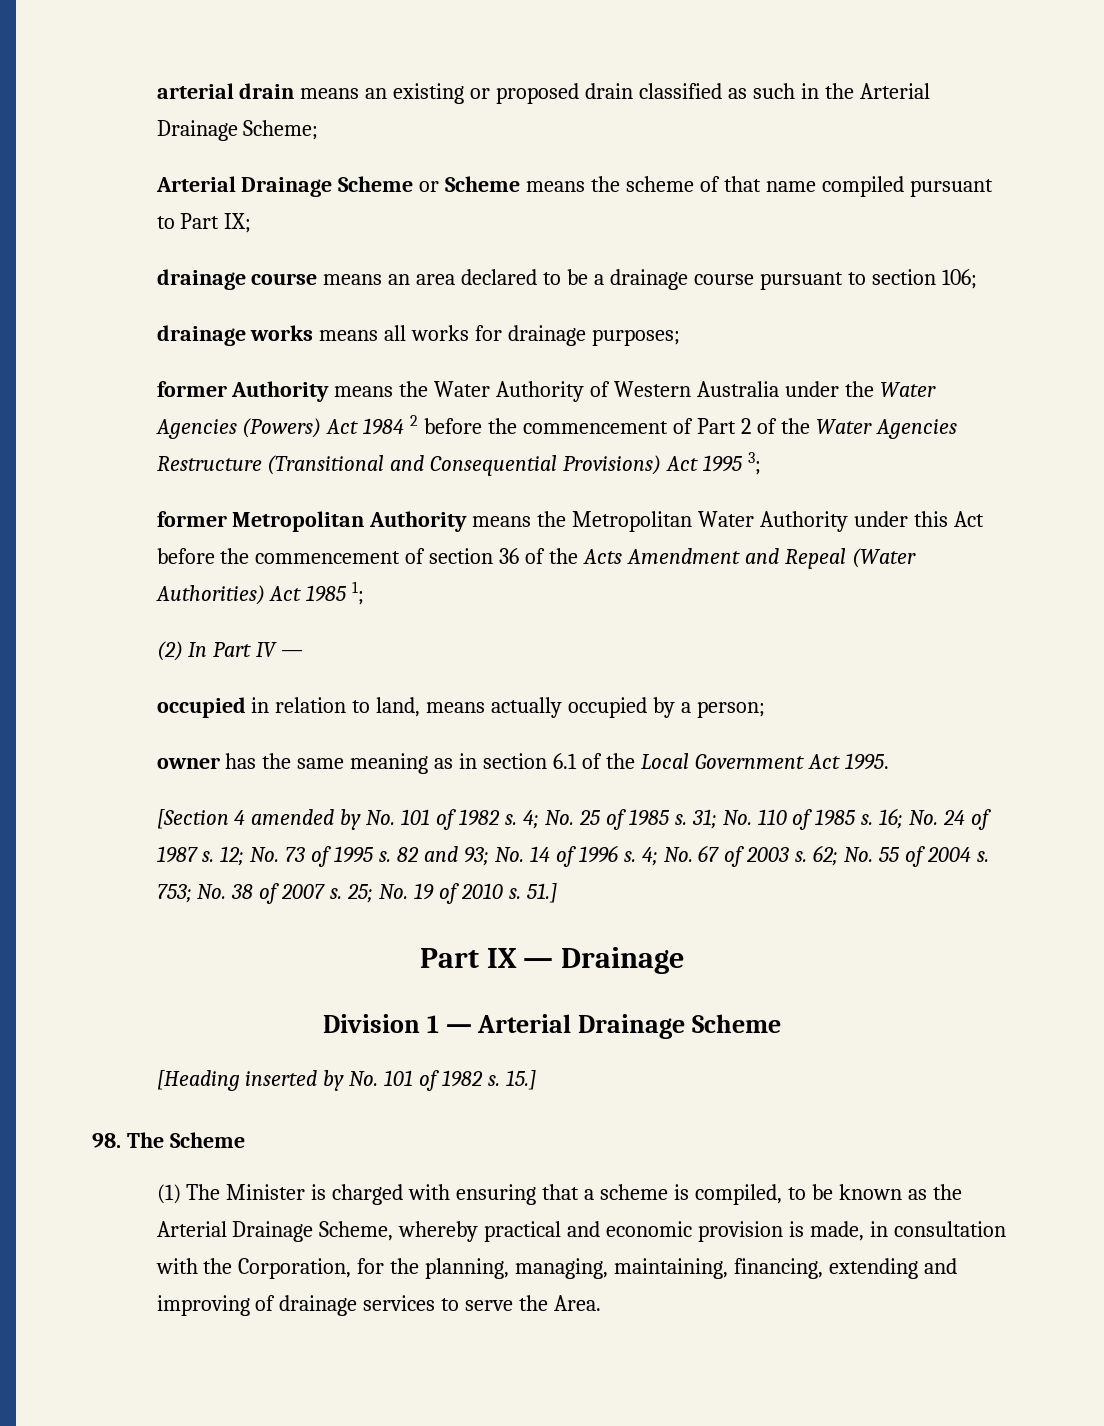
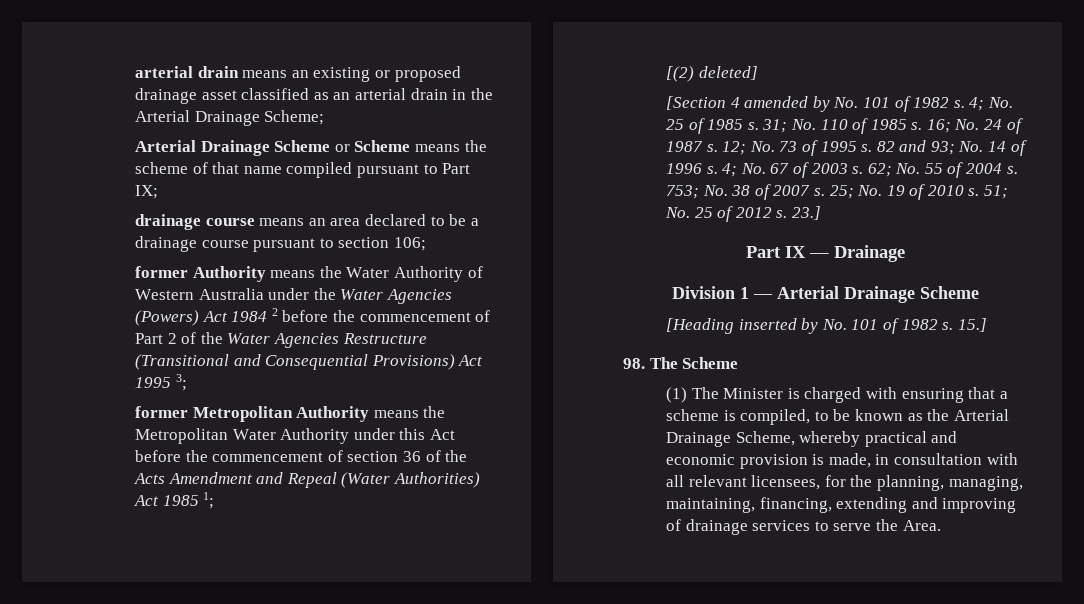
- arterial drain means an existing or proposed drain classified as such in the Arterial Drainage Scheme;
+ arterial drain means an existing or proposed drainage asset classified as an arterial drain in the Arterial Drainage Scheme;
- drainage works means all works for drainage purposes;
- (2) In Part IV —
- occupied in relation to land, means actually occupied by a person;
- owner has the same meaning as in section 6.1 of the Local Government Act 1995.
+ [(2) deleted]
- 51.]
+ 51; No. 25 of 2012 s. 23.]
- (1) The Minister is charged with ensuring that a scheme is compiled, to be known as the Arterial Drainage Scheme, whereby practical and economic provision is made, in consultation with the Corporation, for the planning, managing, maintaining, financing, extending and improving of drainage services to serve the Area.
+ (1) The Minister is charged with ensuring that a scheme is compiled, to be known as the Arterial Drainage Scheme, whereby practical and economic provision is made, in consultation with all relevant licensees, for the planning, managing, maintaining, financing, extending and improving of drainage services to serve the Area.

